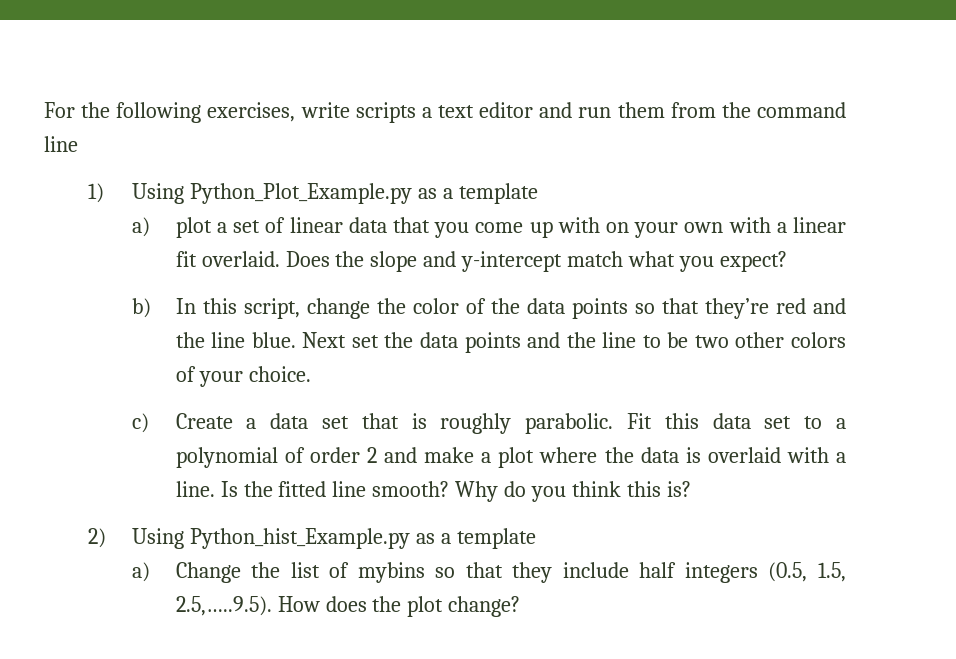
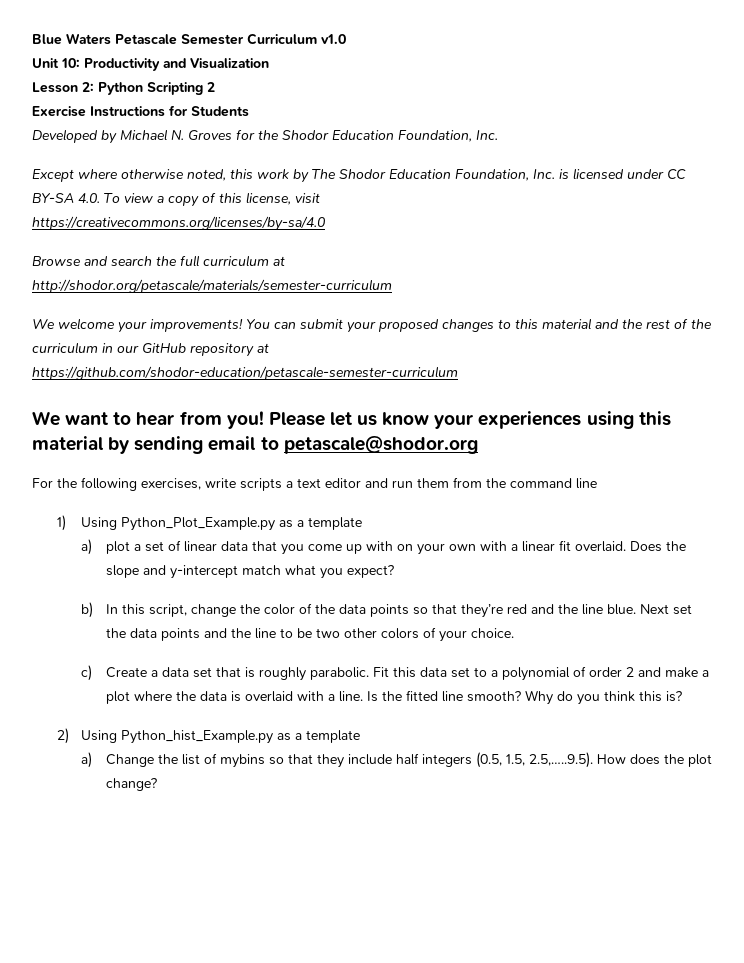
+ Blue Waters Petascale Semester Curriculum v1.0
+ Unit 10: Productivity and Visualization
+ Lesson 2: Python Scripting 2
+ Exercise Instructions for Students
+ Developed by Michael N. Groves for the Shodor Education Foundation, Inc.
+ Except where otherwise noted, this work by The Shodor Education Foundation, Inc. is licensed under CC BY-SA 4.0. To view a copy of this license, visit
+ https://creativecommons.org/licenses/by-sa/4.0
+ Browse and search the full curriculum at
+ http://shodor.org/petascale/materials/semester-curriculum
+ We welcome your improvements! You can submit your proposed changes to this material and the rest of the curriculum in our GitHub repository at
+ https://github.com/shodor-education/petascale-semester-curriculum
+ We want to hear from you! Please let us know your experiences using this material by sending email to petascale@shodor.org

